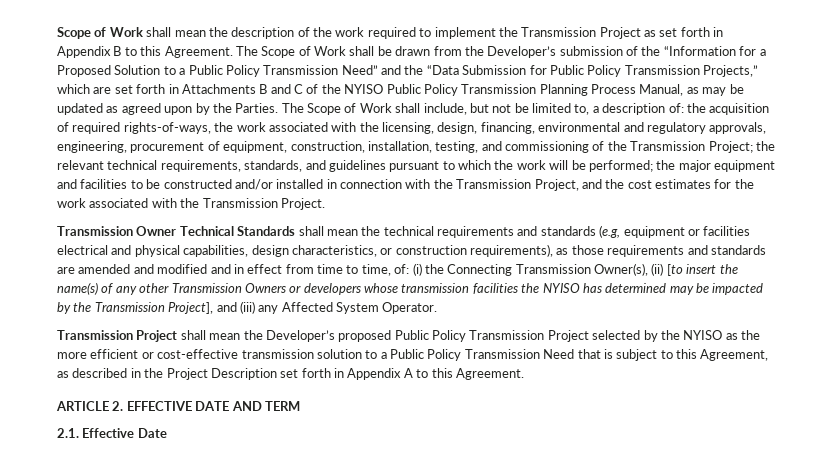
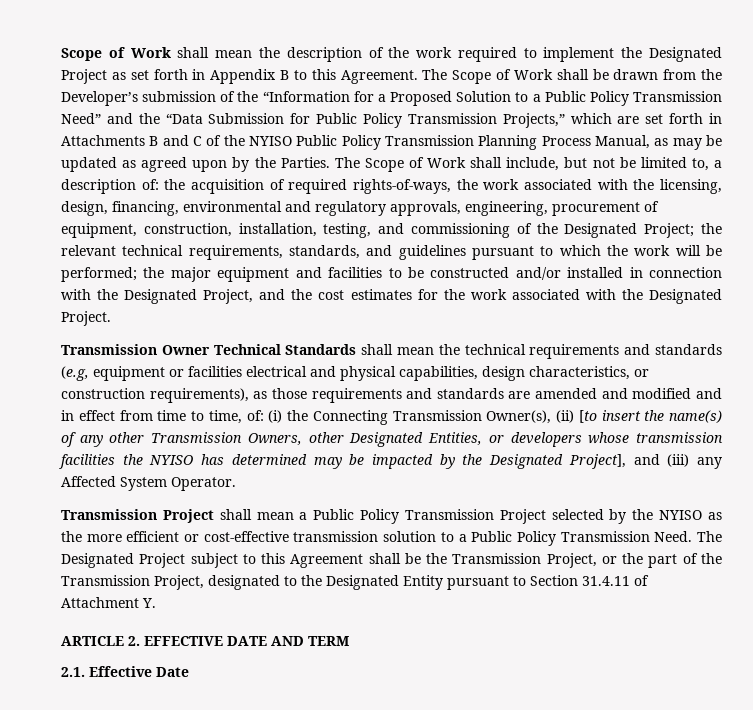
- Scope of Work shall mean the description of the work required to implement the Transmission Project as set forth in Appendix B to this Agreement.
+ Scope of Work shall mean the description of the work required to implement the Designated Project as set forth in Appendix B to this Agreement.
- the acquisition of required rights-of-ways, the work associated with the licensing, design, financing, environmental and regulatory approvals, engineering, procurement of equipment, construction, installation, testing, and commissioning of the Transmission Project;
+ the acquisition of required rights-of-ways, the work associated with the licensing, design, financing, environmental and regulatory approvals, engineering, procurement of equipment, construction, installation, testing, and commissioning of the Designated Project;
- the major equipment and facilities to be constructed and/or installed in connection with the Transmission Project, and the cost estimates for the work associated with the Transmission Project.
+ the major equipment and facilities to be constructed and/or installed in connection with the Designated Project, and the cost estimates for the work associated with the Designated Project.
- (i) the Connecting Transmission Owner(s), (ii) [to insert the name(s) of any other Transmission Owners or developers whose transmission facilities the NYISO has determined may be impacted by the Transmission Project], and (iii) any Affected System Operator.
+ (i) the Connecting Transmission Owner(s), (ii) [to insert the name(s) of any other Transmission Owners, other Designated Entities, or developers whose transmission facilities the NYISO has determined may be impacted by the Designated Project], and (iii) any Affected System Operator.
- Transmission Project shall mean the Developer’s proposed Public Policy Transmission Project selected by the NYISO as the more efficient or cost-effective transmission solution to a Public Policy Transmission Need that is subject to this Agreement, as described in the Project Description set forth in Appendix A to this Agreement.
+ Transmission Project shall mean a Public Policy Transmission Project selected by the NYISO as the more efficient or cost-effective transmission solution to a Public Policy Transmission Need. The Designated Project subject to this Agreement shall be the Transmission Project, or the part of the Transmission Project, designated to the Designated Entity pursuant to Section 31.4.11 of Attachment Y.

